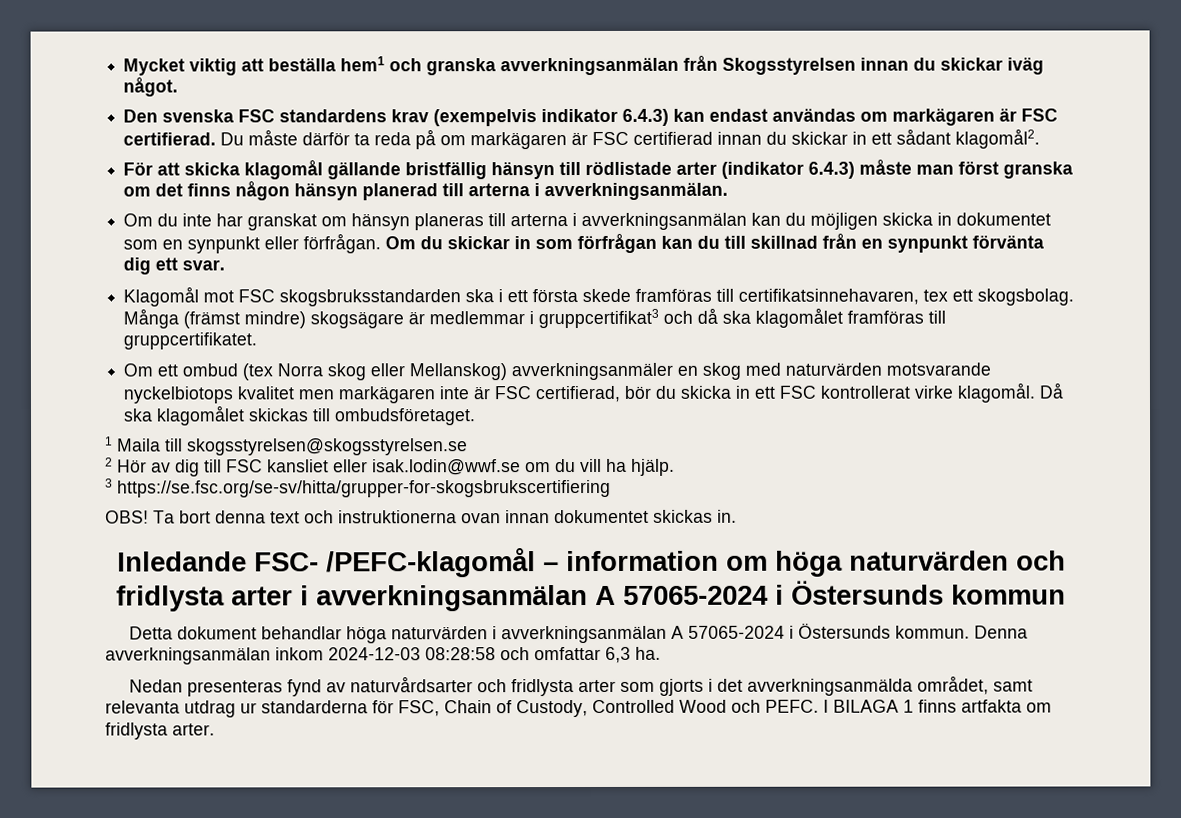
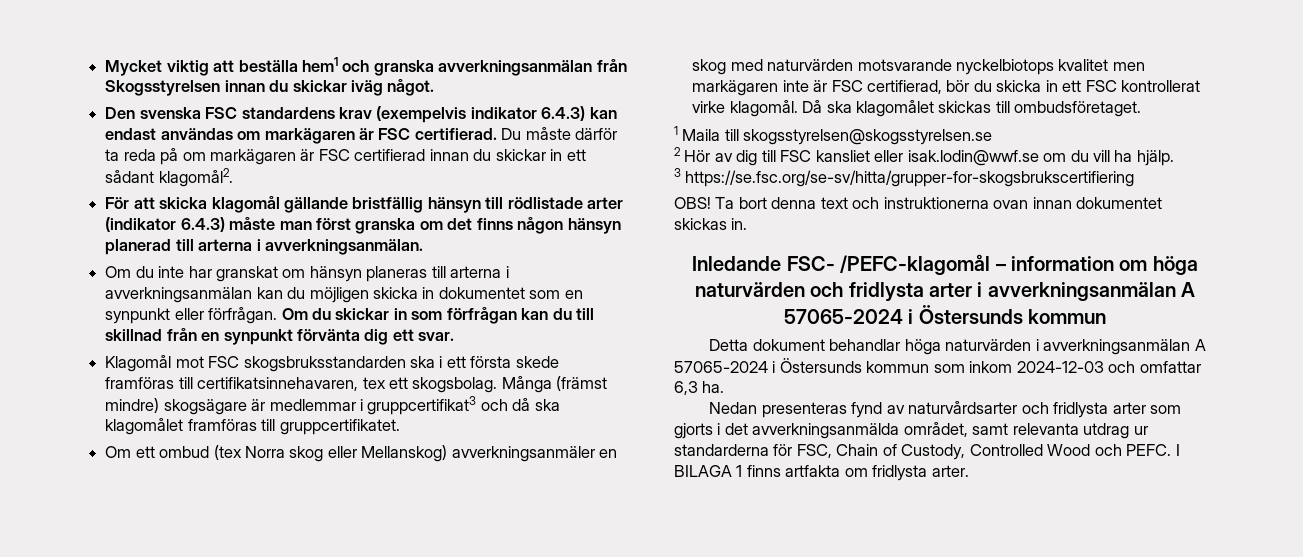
- Detta dokument behandlar höga naturvärden i avverkningsanmälan A 57065-2024 i Östersunds kommun. Denna avverkningsanmälan inkom 2024-12-03 08:28:58 och omfattar 6,3 ha.
+ Detta dokument behandlar höga naturvärden i avverkningsanmälan A 57065-2024 i Östersunds kommun som inkom 2024-12-03 och omfattar 6,3 ha.

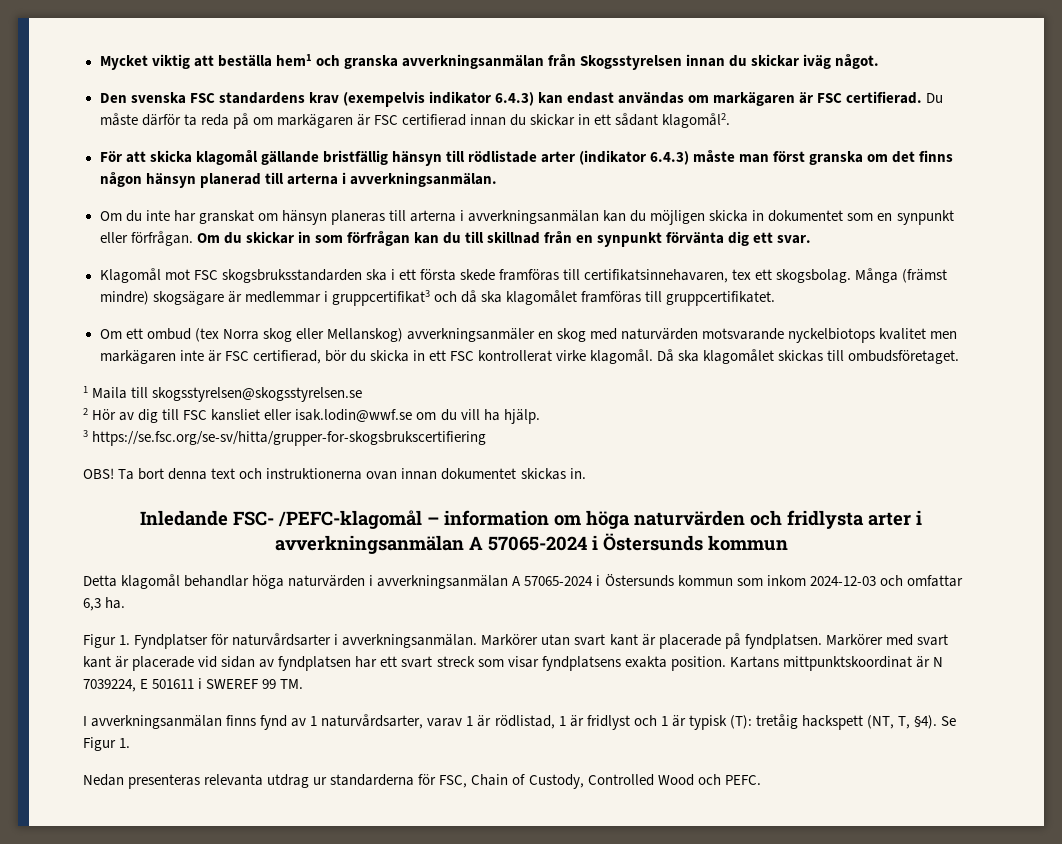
- Detta dokument behandlar höga naturvärden i avverkningsanmälan A 57065-2024 i Östersunds kommun som inkom 2024-12-03 och omfattar 6,3 ha.
+ Detta klagomål behandlar höga naturvärden i avverkningsanmälan A 57065-2024 i Östersunds kommun som inkom 2024-12-03 och omfattar 6,3 ha.
- Nedan presenteras fynd av naturvårdsarter och fridlysta arter som gjorts i det avverkningsanmälda området, samt relevanta utdrag ur standarderna för FSC, Chain of Custody, Controlled Wood och PEFC. I BILAGA 1 finns artfakta om fridlysta arter.
+ Figur 1. Fyndplatser för naturvårdsarter i avverkningsanmälan. Markörer utan svart kant är placerade på fyndplatsen. Markörer med svart kant är placerade vid sidan av fyndplatsen har ett svart streck som visar fyndplatsens exakta position. Kartans mittpunktskoordinat är N 7039224, E 501611 i SWEREF 99 TM.
+ I avverkningsanmälan finns fynd av 1 naturvårdsarter, varav 1 är rödlistad, 1 är fridlyst och 1 är typisk (T): tretåig hackspett (NT, T, §4). Se Figur 1.
+ Nedan presenteras relevanta utdrag ur standarderna för FSC, Chain of Custody, Controlled Wood och PEFC.

